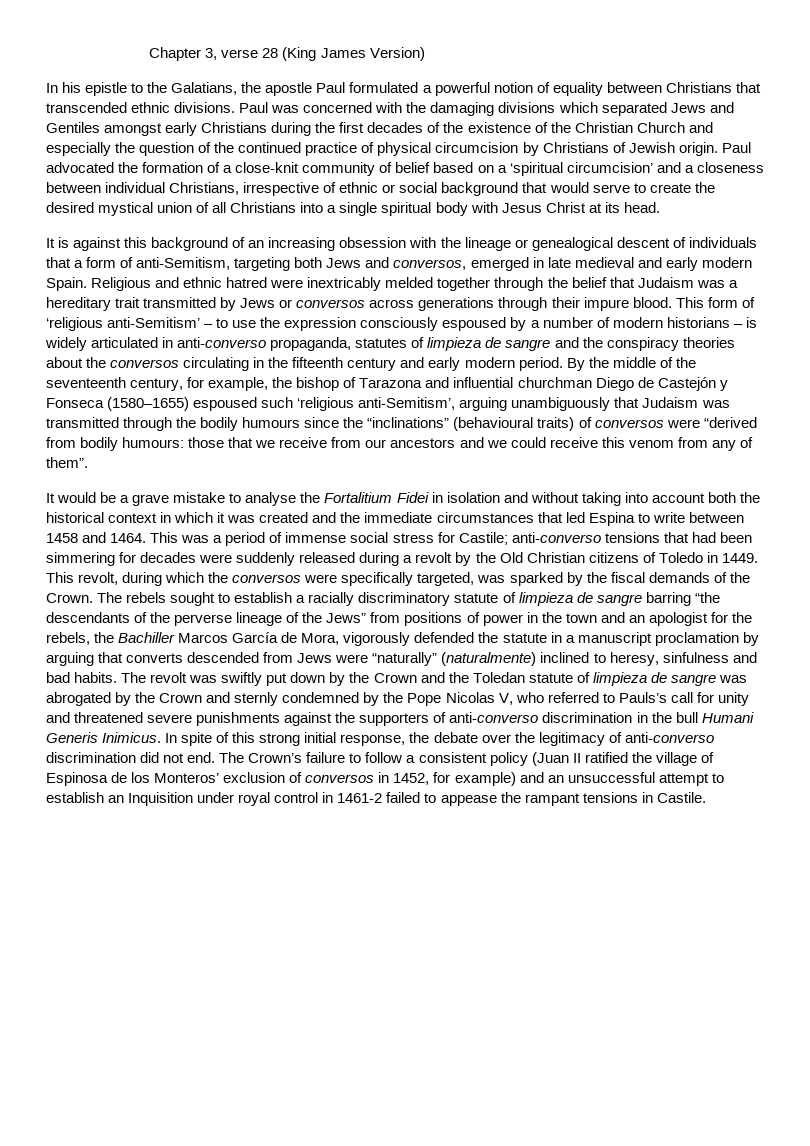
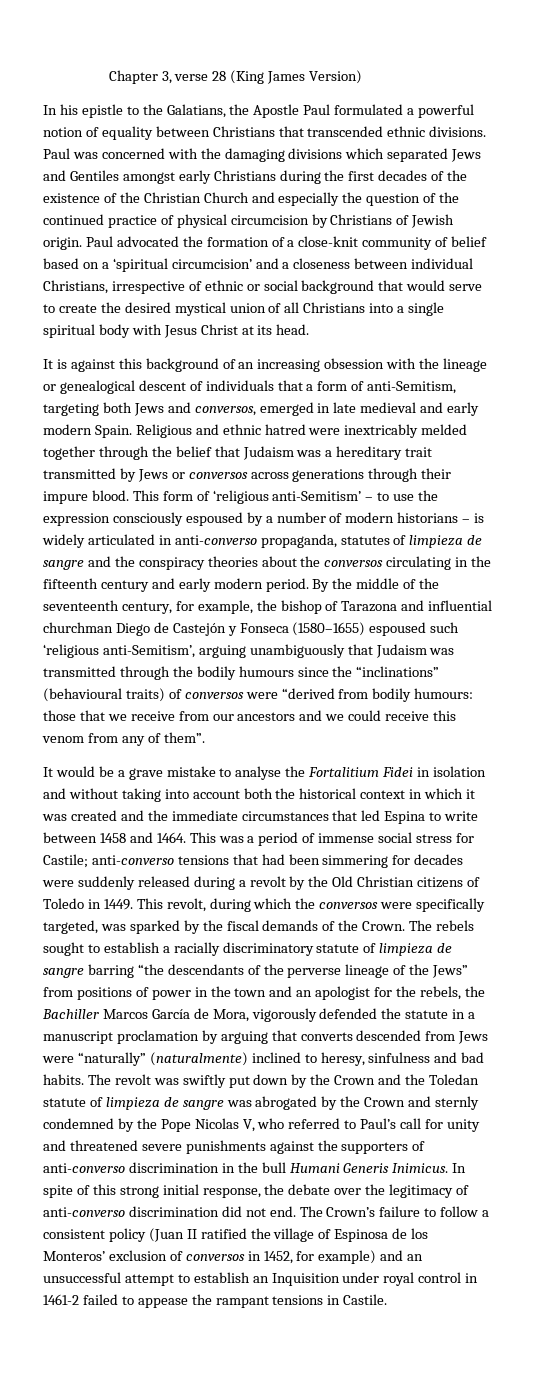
- In his epistle to the Galatians, the apostle Paul formulated a powerful notion of equality between Christians that transcended ethnic divisions.
+ In his epistle to the Galatians, the Apostle Paul formulated a powerful notion of equality between Christians that transcended ethnic divisions.
- The revolt was swiftly put down by the Crown and the Toledan statute of limpieza de sangre was abrogated by the Crown and sternly condemned by the Pope Nicolas V, who referred to Pauls’s call for unity and threatened severe punishments against the supporters of anti-converso discrimination in the bull Humani Generis Inimicus.
+ The revolt was swiftly put down by the Crown and the Toledan statute of limpieza de sangre was abrogated by the Crown and sternly condemned by the Pope Nicolas V, who referred to Paul’s call for unity and threatened severe punishments against the supporters of anti-converso discrimination in the bull Humani Generis Inimicus.

